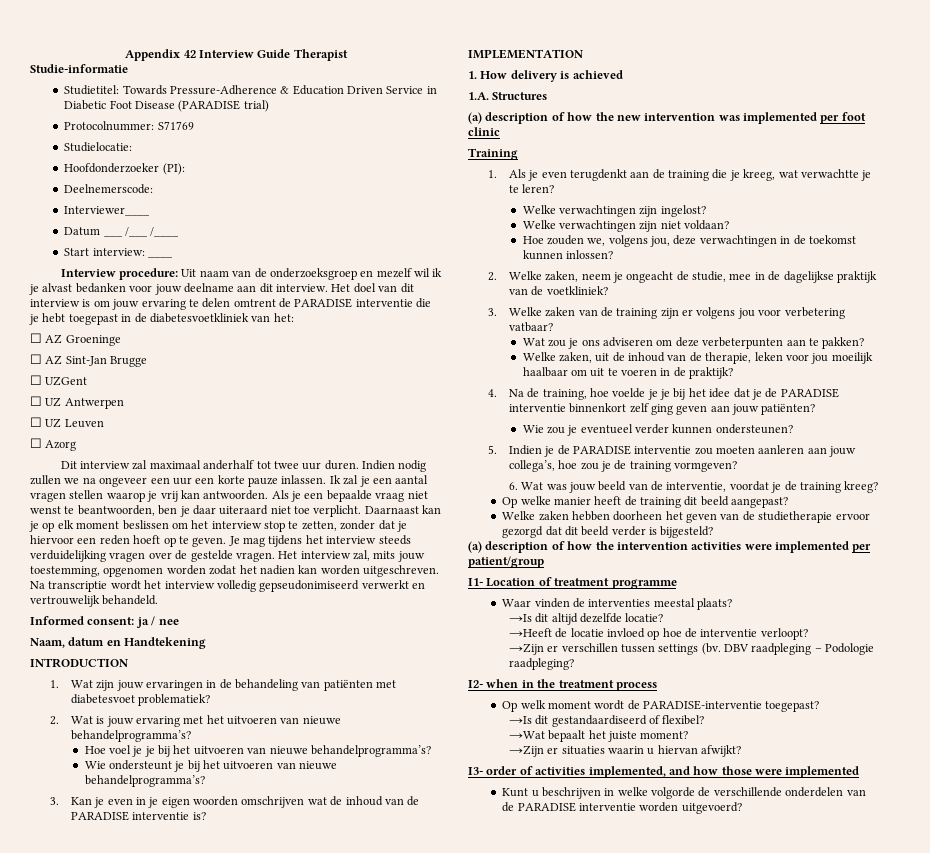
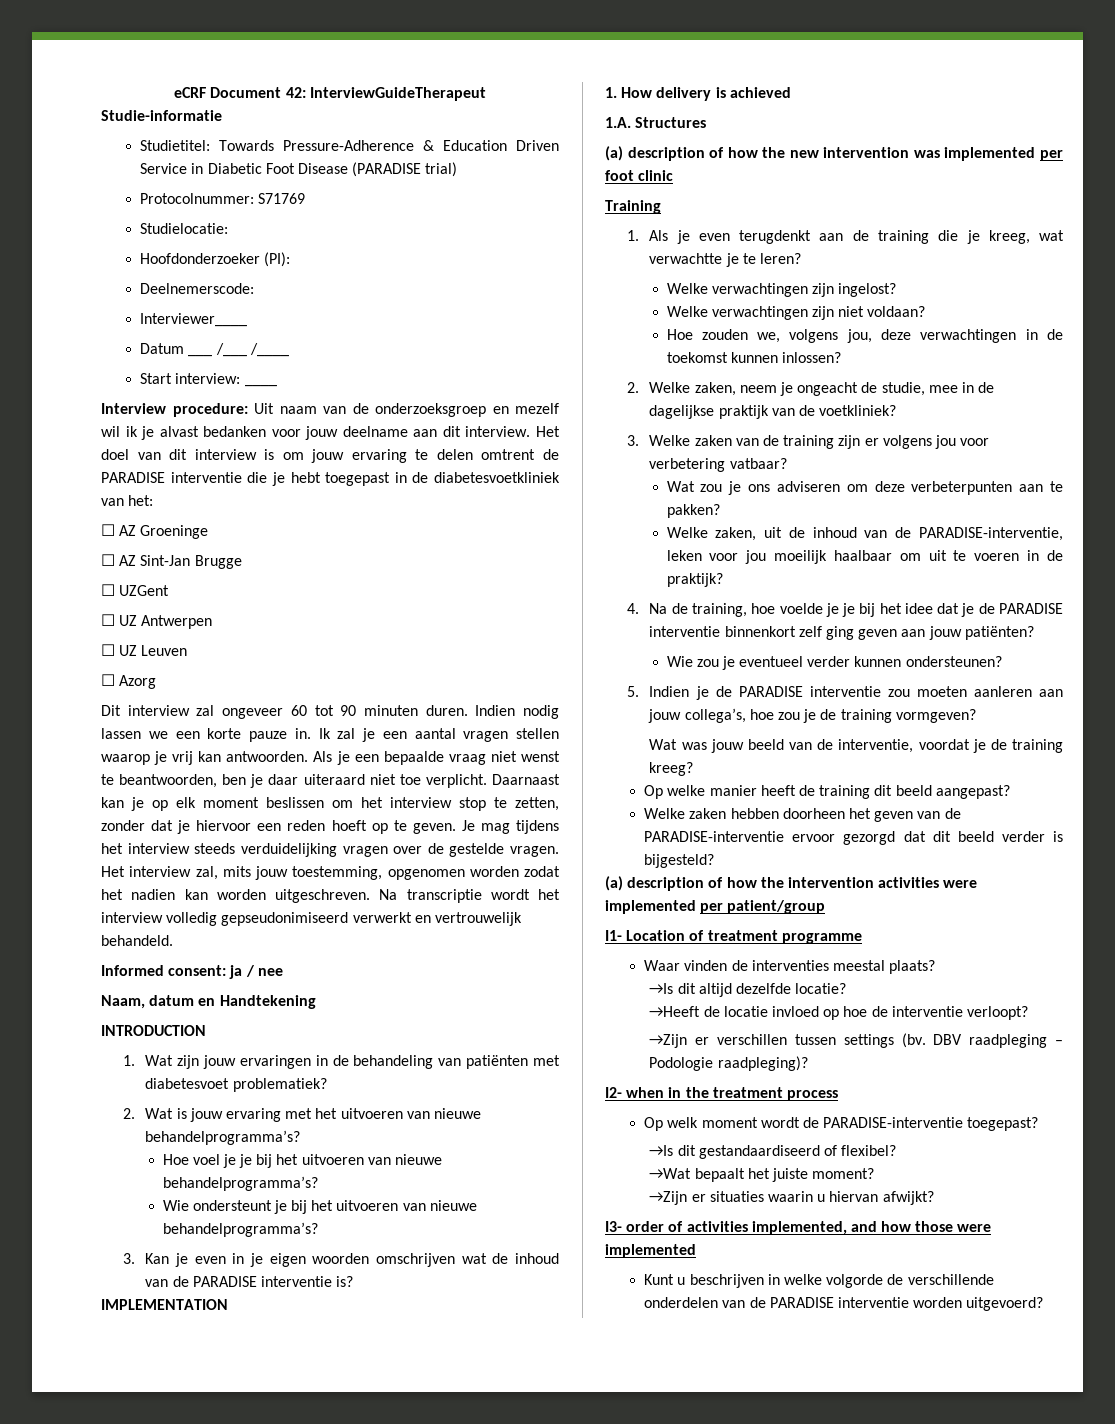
- Appendix 42 Interview Guide Therapist
+ eCRF Document 42: InterviewGuideTherapeut
- Dit interview zal maximaal anderhalf tot twee uur duren. Indien nodig zullen we na ongeveer een uur een korte pauze inlassen.
+ Dit interview zal ongeveer 60 tot 90 minuten duren. Indien nodig lassen we een korte pauze in.
- Welke zaken, uit de inhoud van de therapie, leken voor jou moeilijk haalbaar om uit te voeren in de praktijk?
+ Welke zaken, uit de inhoud van de PARADISE-interventie, leken voor jou moeilijk haalbaar om uit te voeren in de praktijk?
- 6. Wat was jouw beeld van de interventie, voordat je de training kreeg?
+ Wat was jouw beeld van de interventie, voordat je de training kreeg?
- Welke zaken hebben doorheen het geven van de studietherapie ervoor gezorgd dat dit beeld verder is bijgesteld?
+ Welke zaken hebben doorheen het geven van de PARADISE-interventie ervoor gezorgd dat dit beeld verder is bijgesteld?
- DBV raadpleging – Podologie raadpleging?
+ DBV raadpleging – Podologie raadpleging)?

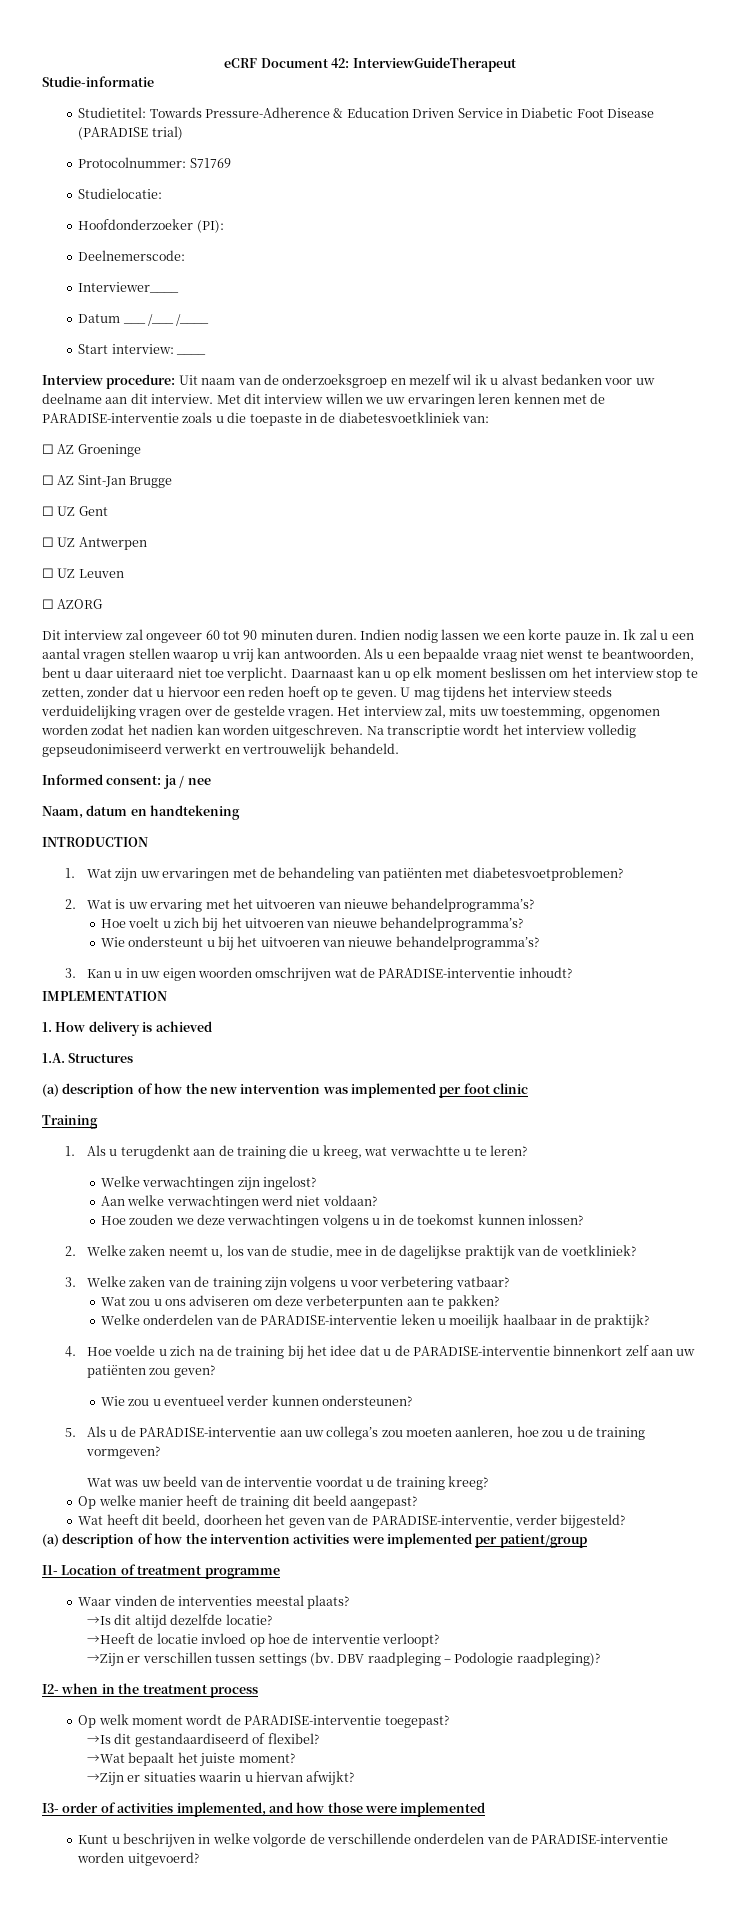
- Interview procedure: Uit naam van de onderzoeksgroep en mezelf wil ik je alvast bedanken voor jouw deelname aan dit interview.
+ Interview procedure: Uit naam van de onderzoeksgroep en mezelf wil ik u alvast bedanken voor uw deelname aan dit interview.
- Het doel van dit interview is om jouw ervaring te delen omtrent de PARADISE interventie die je hebt toegepast in de diabetesvoetkliniek van het:
+ Met dit interview willen we uw ervaringen leren kennen met de PARADISE-interventie zoals u die toepaste in de diabetesvoetkliniek van:
- ☐ UZGent
+ ☐ UZ Gent
- ☐ Azorg
+ ☐ AZORG
- Ik zal je een aantal vragen stellen waarop je vrij kan antwoorden.
+ Ik zal u een aantal vragen stellen waarop u vrij kan antwoorden.
- Als je een bepaalde vraag niet wenst te beantwoorden, ben je daar uiteraard niet toe verplicht.
+ Als u een bepaalde vraag niet wenst te beantwoorden, bent u daar uiteraard niet toe verplicht.
- Daarnaast kan je op elk moment beslissen om het interview stop te zetten, zonder dat je hiervoor een reden hoeft op te geven.
+ Daarnaast kan u op elk moment beslissen om het interview stop te zetten, zonder dat u hiervoor een reden hoeft op te geven.
- Je mag tijdens het interview steeds verduidelijking vragen over de gestelde vragen.
+ U mag tijdens het interview steeds verduidelijking vragen over de gestelde vragen.
- Het interview zal, mits jouw toestemming, opgenomen worden zodat het nadien kan worden uitgeschreven.
+ Het interview zal, mits uw toestemming, opgenomen worden zodat het nadien kan worden uitgeschreven.
- Naam, datum en Handtekening
+ Naam, datum en handtekening
- 1. Wat zijn jouw ervaringen in de behandeling van patiënten met diabetesvoet problematiek?
+ 1. Wat zijn uw ervaringen met de behandeling van patiënten met diabetesvoetproblemen?
- 2. Wat is jouw ervaring met het uitvoeren van nieuwe behandelprogramma’s?
+ 2. Wat is uw ervaring met het uitvoeren van nieuwe behandelprogramma’s?
- Hoe voel je je bij het uitvoeren van nieuwe behandelprogramma’s?
+ Hoe voelt u zich bij het uitvoeren van nieuwe behandelprogramma’s?
- Wie ondersteunt je bij het uitvoeren van nieuwe behandelprogramma’s?
+ Wie ondersteunt u bij het uitvoeren van nieuwe behandelprogramma’s?
- 3. Kan je even in je eigen woorden omschrijven wat de inhoud van de PARADISE interventie is?
+ 3. Kan u in uw eigen woorden omschrijven wat de PARADISE-interventie inhoudt?
- 1. Als je even terugdenkt aan de training die je kreeg, wat verwachtte je te leren?
+ 1. Als u terugdenkt aan de training die u kreeg, wat verwachtte u te leren?
- Welke verwachtingen zijn niet voldaan?
+ Aan welke verwachtingen werd niet voldaan?
- Hoe zouden we, volgens jou, deze verwachtingen in de toekomst kunnen inlossen?
+ Hoe zouden we deze verwachtingen volgens u in de toekomst kunnen inlossen?
- 2. Welke zaken, neem je ongeacht de studie, mee in de dagelijkse praktijk van de voetkliniek?
+ 2. Welke zaken neemt u, los van de studie, mee in de dagelijkse praktijk van de voetkliniek?
- 3. Welke zaken van de training zijn er volgens jou voor verbetering vatbaar?
+ 3. Welke zaken van de training zijn volgens u voor verbetering vatbaar?
- Wat zou je ons adviseren om deze verbeterpunten aan te pakken?
+ Wat zou u ons adviseren om deze verbeterpunten aan te pakken?
- Welke zaken, uit de inhoud van de PARADISE-interventie, leken voor jou moeilijk haalbaar om uit te voeren in de praktijk?
- 4. Na de training, hoe voelde je je bij het idee dat je de PARADISE interventie binnenkort zelf ging geven aan jouw patiënten?
+ Welke onderdelen van de PARADISE-interventie leken u moeilijk haalbaar in de praktijk?
+ 4. Hoe voelde u zich na de training bij het idee dat u de PARADISE-interventie binnenkort zelf aan uw patiënten zou geven?
- Wie zou je eventueel verder kunnen ondersteunen?
+ Wie zou u eventueel verder kunnen ondersteunen?
- 5. Indien je de PARADISE interventie zou moeten aanleren aan jouw collega’s, hoe zou je de training vormgeven?
+ 5. Als u de PARADISE-interventie aan uw collega’s zou moeten aanleren, hoe zou u de training vormgeven?
- Wat was jouw beeld van de interventie, voordat je de training kreeg?
+ Wat was uw beeld van de interventie voordat u de training kreeg?
- Welke zaken hebben doorheen het geven van de PARADISE-interventie ervoor gezorgd dat dit beeld verder is bijgesteld?
+ Wat heeft dit beeld, doorheen het geven van de PARADISE-interventie, verder bijgesteld?
- Kunt u beschrijven in welke volgorde de verschillende onderdelen van de PARADISE interventie worden uitgevoerd?
+ Kunt u beschrijven in welke volgorde de verschillende onderdelen van de PARADISE-interventie worden uitgevoerd?

